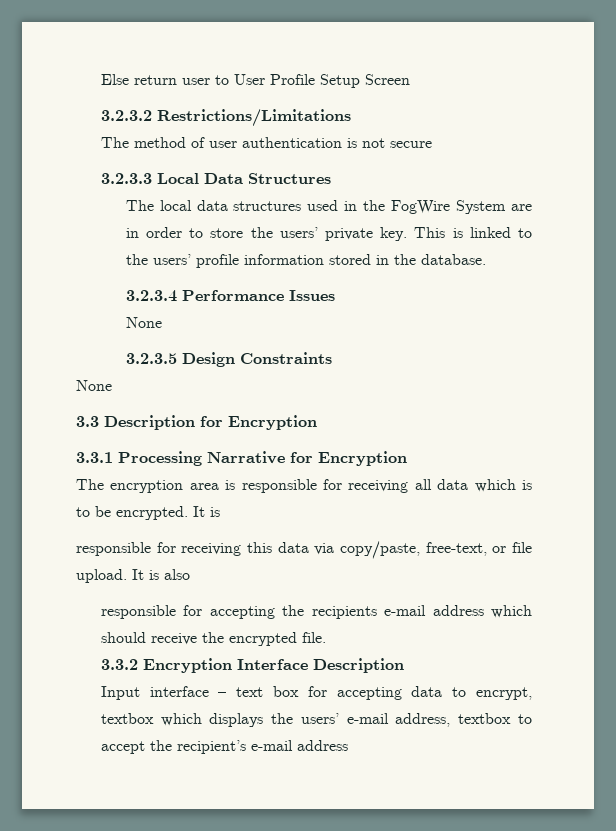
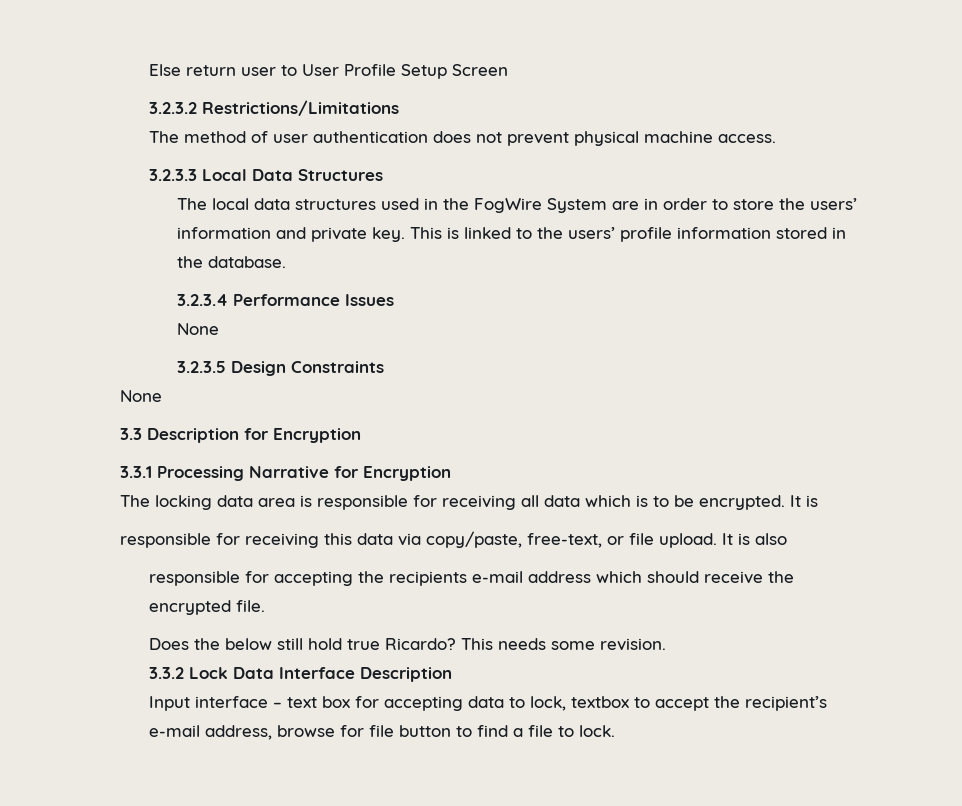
- The method of user authentication is not secure
+ The method of user authentication does not prevent physical machine access.
- The local data structures used in the FogWire System are in order to store the users’ private key.
+ The local data structures used in the FogWire System are in order to store the users’ information and private key.
- The encryption area is responsible for receiving all data which is to be encrypted.
+ The locking data area is responsible for receiving all data which is to be encrypted.
+ Does the below still hold true Ricardo? This needs some revision.
- 3.3.2 Encryption Interface Description
+ 3.3.2 Lock Data Interface Description
- Input interface – text box for accepting data to encrypt, textbox which displays the users’ e-mail address, textbox to accept the recipient’s e-mail address
+ Input interface – text box for accepting data to lock, textbox to accept the recipient’s e-mail address, browse for file button to find a file to lock.

